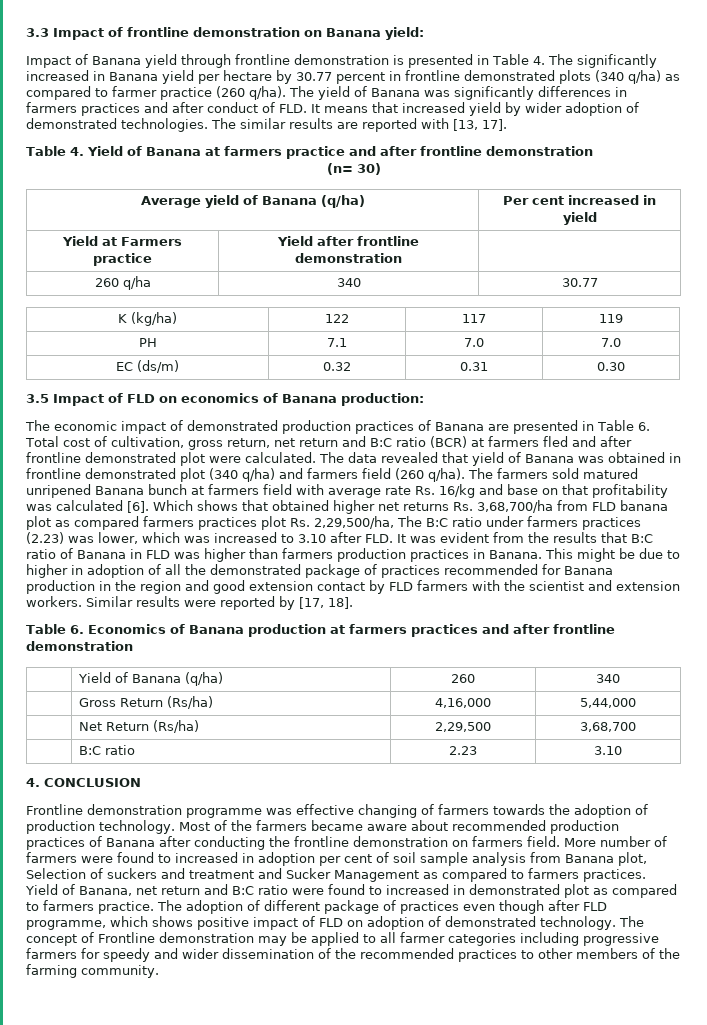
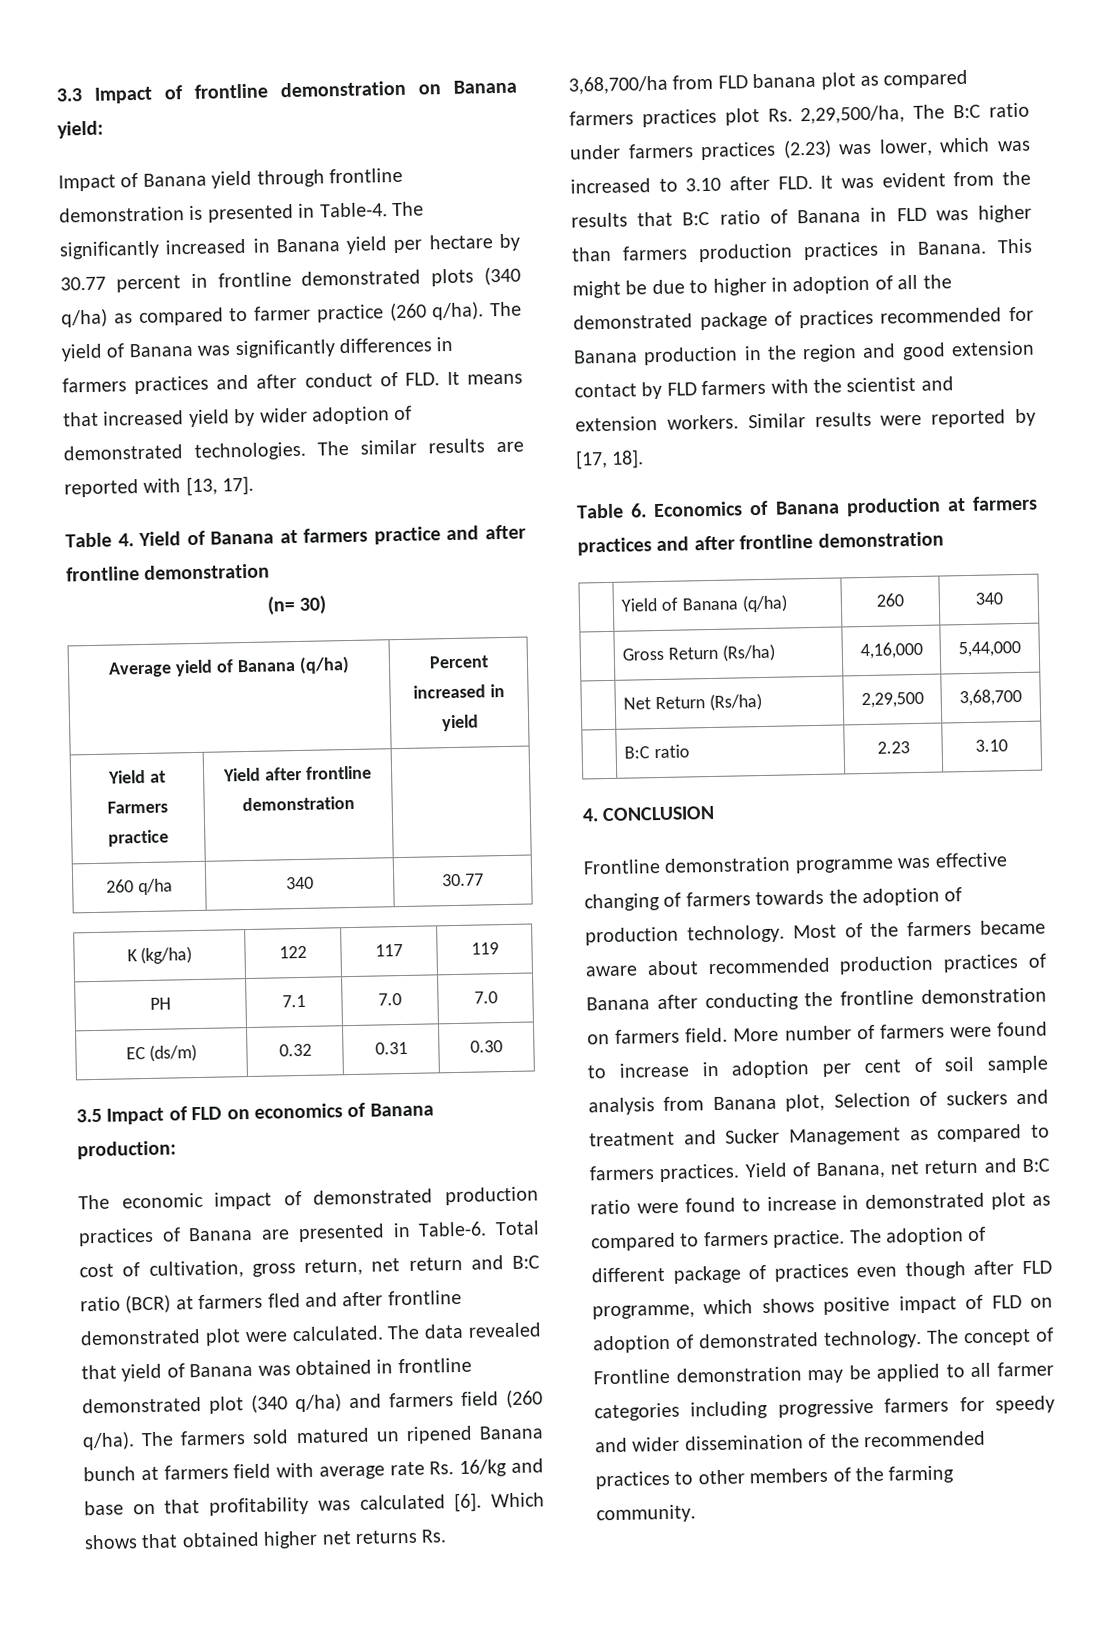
- Impact of Banana yield through frontline demonstration is presented in Table 4. The significantly increased in Banana yield per hectare by 30.77 percent in frontline demonstrated plots (340 q/ha) as compared to farmer practice (260 q/ha).
+ Impact of Banana yield through frontline demonstration is presented in Table-4. The significantly increased in Banana yield per hectare by 30.77 percent in frontline demonstrated plots (340 q/ha) as compared to farmer practice (260 q/ha).
- Average yield of Banana (q/ha) | Per cent increased in yield
+ Average yield of Banana (q/ha) | Percent increased in yield
- The economic impact of demonstrated production practices of Banana are presented in Table 6. Total cost of cultivation, gross return, net return and B:C ratio (BCR) at farmers fled and after frontline demonstrated plot were calculated.
+ The economic impact of demonstrated production practices of Banana are presented in Table-6. Total cost of cultivation, gross return, net return and B:C ratio (BCR) at farmers fled and after frontline demonstrated plot were calculated.
- The farmers sold matured unripened Banana bunch at farmers field with average rate Rs. 16/kg and base on that profitability was calculated [6].
+ The farmers sold matured un ripened Banana bunch at farmers field with average rate Rs. 16/kg and base on that profitability was calculated [6].
- More number of farmers were found to increased in adoption per cent of soil sample analysis from Banana plot, Selection of suckers and treatment and Sucker Management as compared to farmers practices.
+ More number of farmers were found to increase in adoption per cent of soil sample analysis from Banana plot, Selection of suckers and treatment and Sucker Management as compared to farmers practices.
- Yield of Banana, net return and B:C ratio were found to increased in demonstrated plot as compared to farmers practice.
+ Yield of Banana, net return and B:C ratio were found to increase in demonstrated plot as compared to farmers practice.

